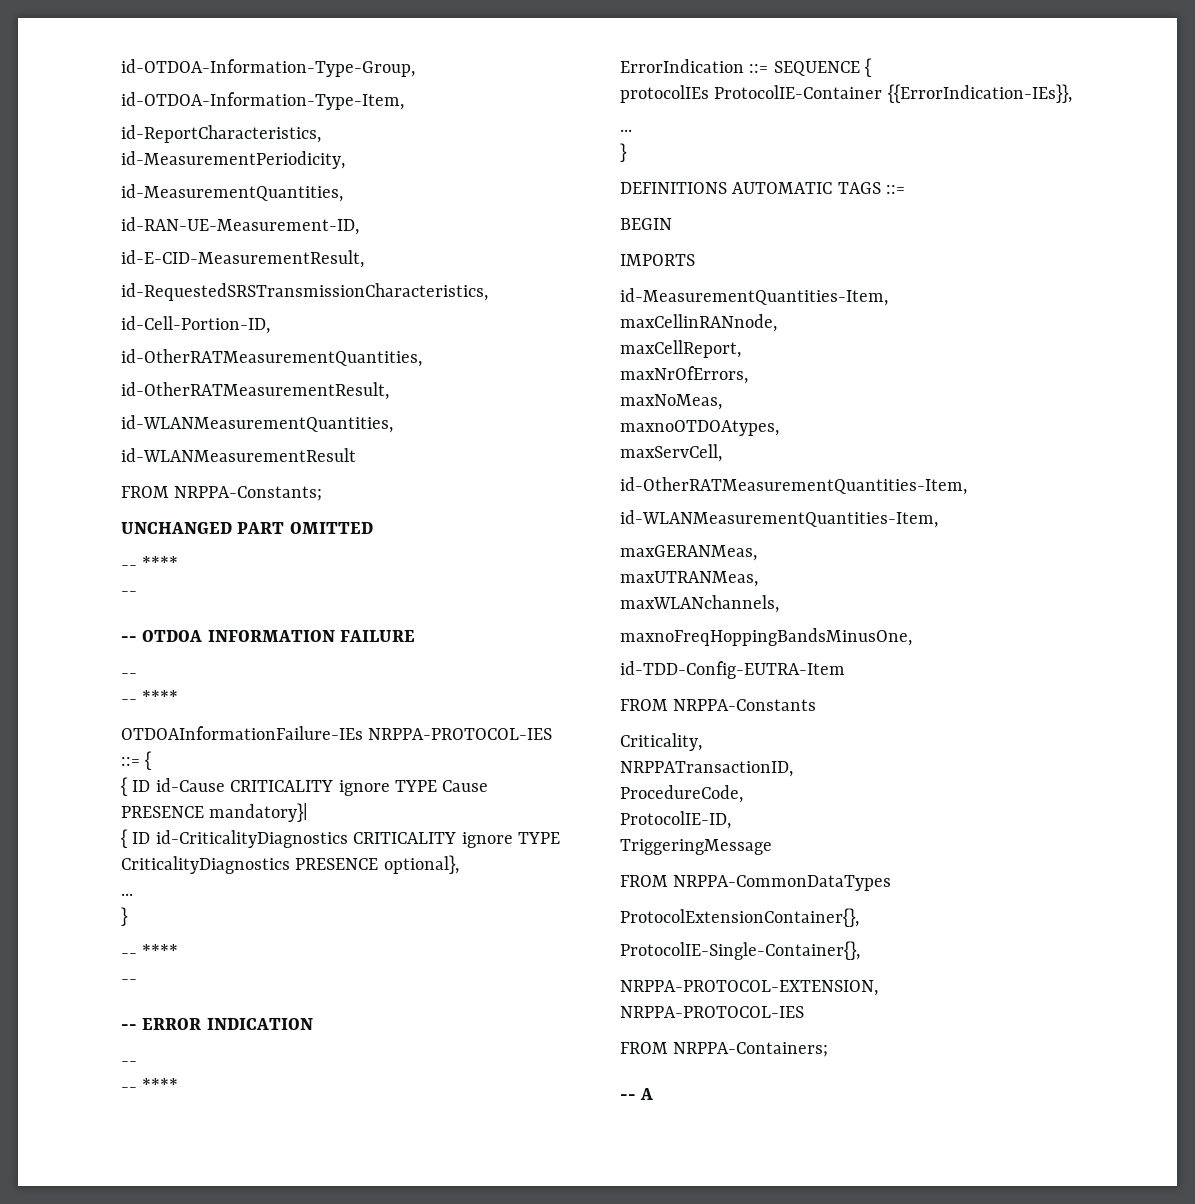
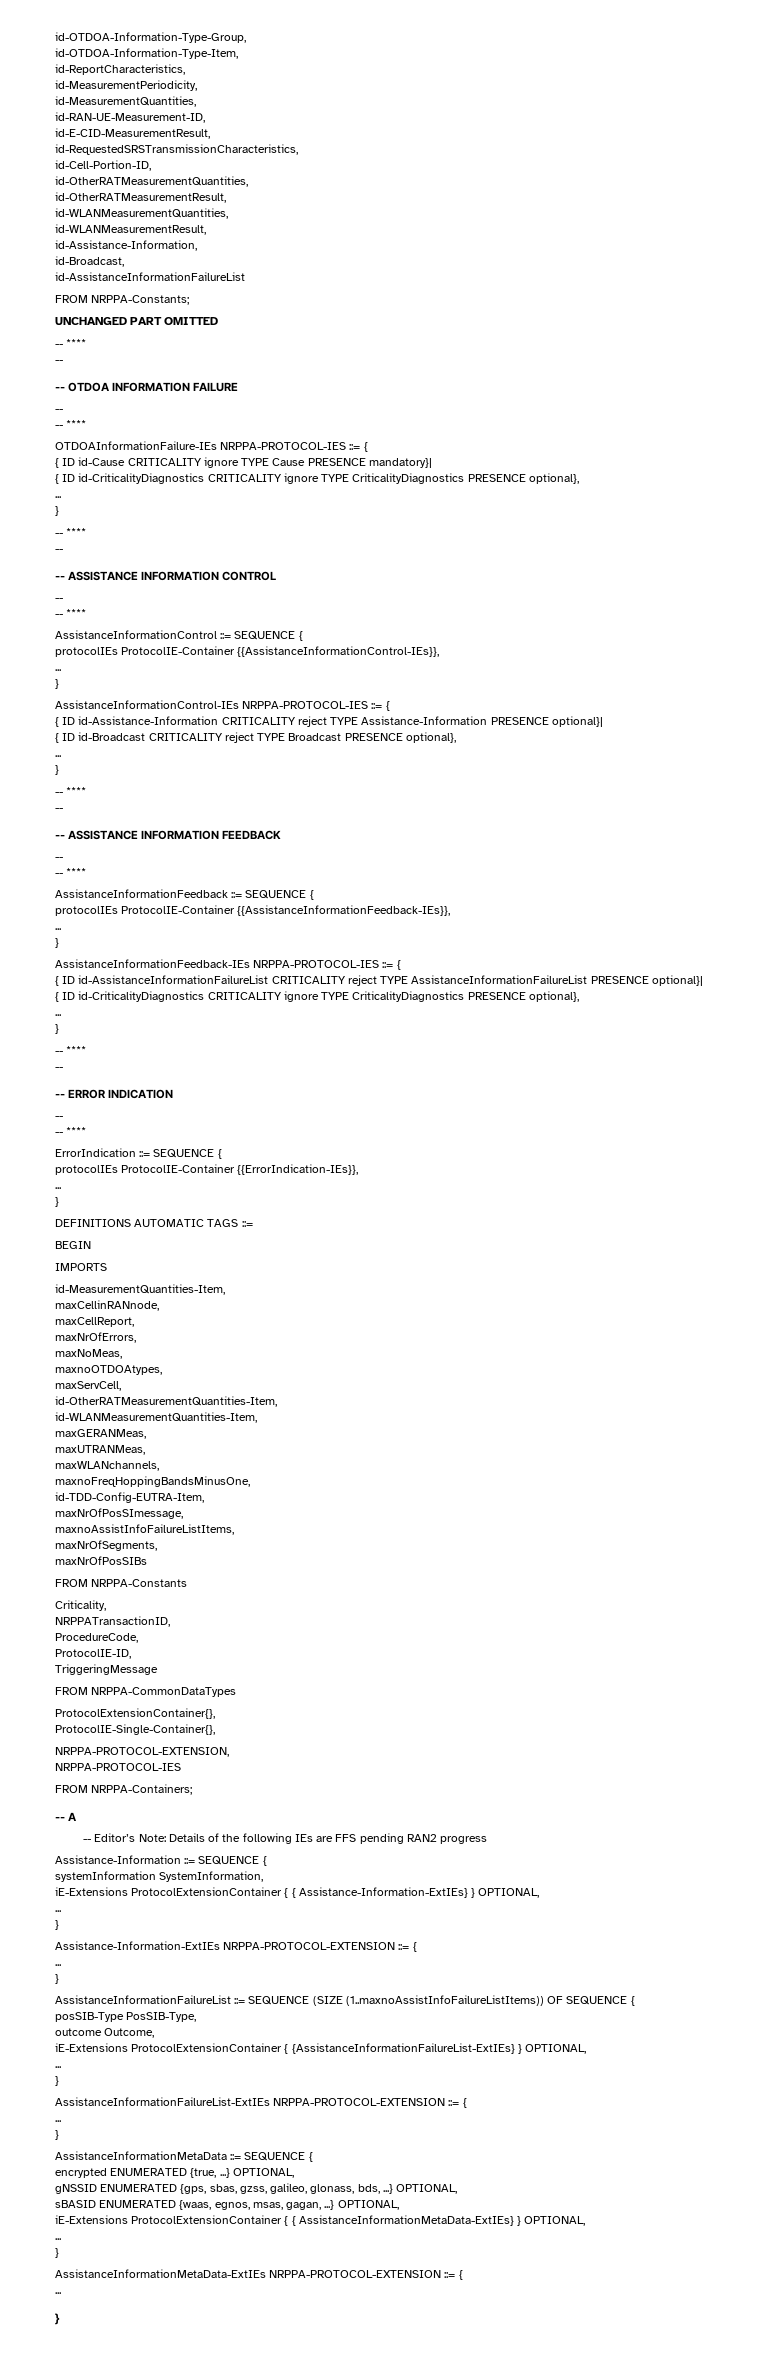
- id-WLANMeasurementResult
+ id-WLANMeasurementResult,
+ id-Assistance-Information,
+ id-Broadcast,
+ id-AssistanceInformationFailureList
+ -- ASSISTANCE INFORMATION CONTROL
+ --
+ -- ****
+ AssistanceInformationControl ::= SEQUENCE {
+ protocolIEs ProtocolIE-Container {{AssistanceInformationControl-IEs}},
+ ...
+ }
+ AssistanceInformationControl-IEs NRPPA-PROTOCOL-IES ::= {
+ { ID id-Assistance-Information CRITICALITY reject TYPE Assistance-Information PRESENCE optional}|
+ { ID id-Broadcast CRITICALITY reject TYPE Broadcast PRESENCE optional},
+ ...
+ }
+ -- ****
+ --
+ -- ASSISTANCE INFORMATION FEEDBACK
+ --
+ -- ****
+ AssistanceInformationFeedback ::= SEQUENCE {
+ protocolIEs ProtocolIE-Container {{AssistanceInformationFeedback-IEs}},
+ ...
+ }
+ AssistanceInformationFeedback-IEs NRPPA-PROTOCOL-IES ::= {
+ { ID id-AssistanceInformationFailureList CRITICALITY reject TYPE AssistanceInformationFailureList PRESENCE optional}|
+ { ID id-CriticalityDiagnostics CRITICALITY ignore TYPE CriticalityDiagnostics PRESENCE optional},
+ ...
+ }
+ -- ****
+ --
- id-TDD-Config-EUTRA-Item
+ id-TDD-Config-EUTRA-Item,
+ maxNrOfPosSImessage,
+ maxnoAssistInfoFailureListItems,
+ maxNrOfSegments,
+ maxNrOfPosSIBs
+ -- Editor’s Note: Details of the following IEs are FFS pending RAN2 progress
+ Assistance-Information ::= SEQUENCE {
+ systemInformation SystemInformation,
+ iE-Extensions ProtocolExtensionContainer { { Assistance-Information-ExtIEs} } OPTIONAL,
+ ...
+ }
+ Assistance-Information-ExtIEs NRPPA-PROTOCOL-EXTENSION ::= {
+ ...
+ }
+ AssistanceInformationFailureList ::= SEQUENCE (SIZE (1..maxnoAssistInfoFailureListItems)) OF SEQUENCE {
+ posSIB-Type PosSIB-Type,
+ outcome Outcome,
+ iE-Extensions ProtocolExtensionContainer { {AssistanceInformationFailureList-ExtIEs} } OPTIONAL,
+ ...
+ }
+ AssistanceInformationFailureList-ExtIEs NRPPA-PROTOCOL-EXTENSION ::= {
+ ...
+ }
+ AssistanceInformationMetaData ::= SEQUENCE {
+ encrypted ENUMERATED {true, ...} OPTIONAL,
+ gNSSID ENUMERATED {gps, sbas, gzss, galileo, glonass, bds, ...} OPTIONAL,
+ sBASID ENUMERATED {waas, egnos, msas, gagan, ...} OPTIONAL,
+ iE-Extensions ProtocolExtensionContainer { { AssistanceInformationMetaData-ExtIEs} } OPTIONAL,
+ ...
+ }
+ AssistanceInformationMetaData-ExtIEs NRPPA-PROTOCOL-EXTENSION ::= {
+ ...
+ }

